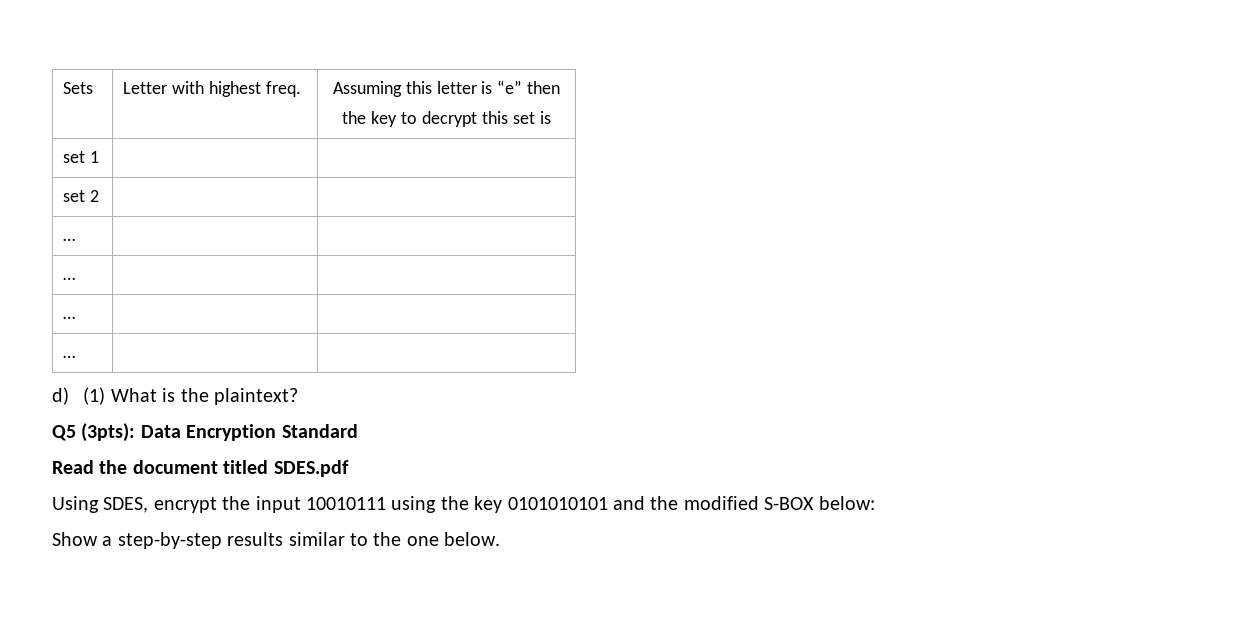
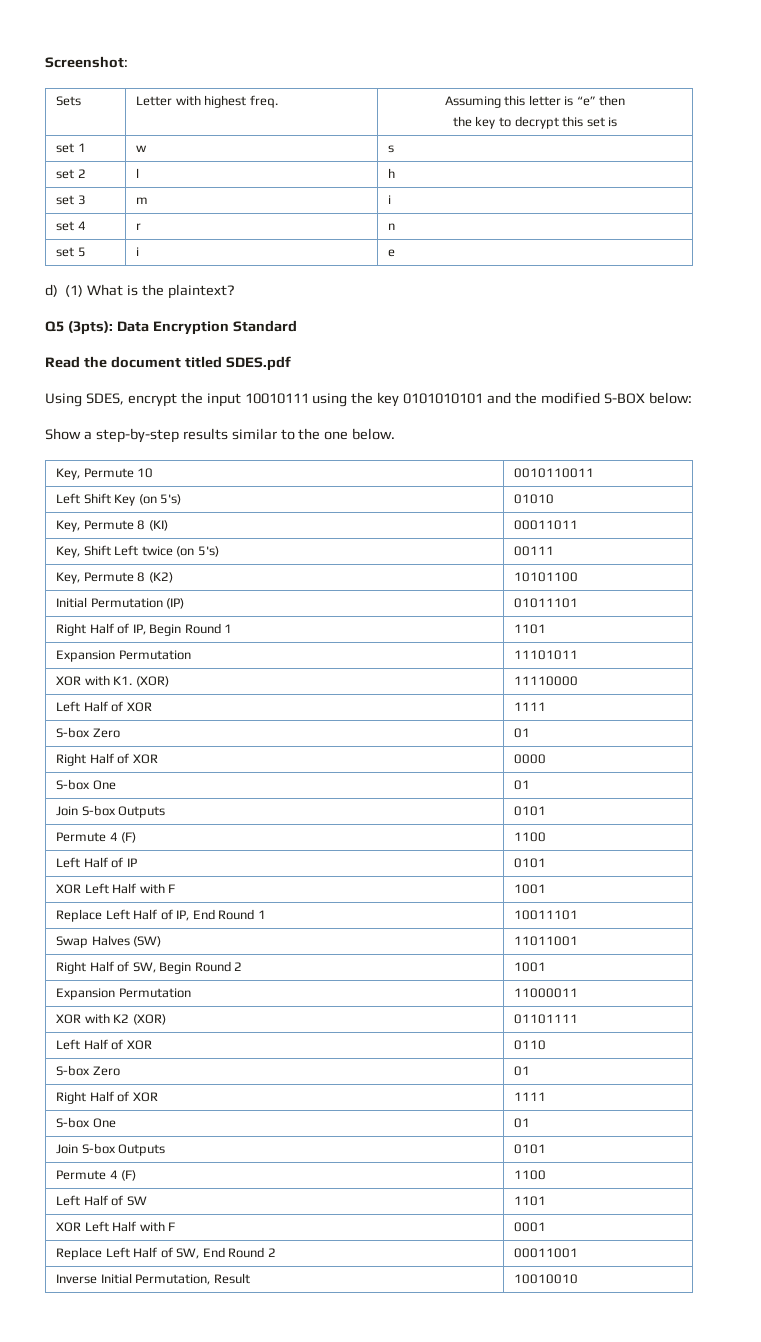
+ Screenshot:
- set 1 | |
+ set 1 | w | s
- set 2 | |
- … | |
- … | |
- … | |
- … | |
+ set 2 | l | h
+ set 3 | m | i
+ set 4 | r | n
+ set 5 | i | e
+ Key, Permute 10 | 0010110011
+ Left Shift Key (on 5's) | 01010
+ Key, Permute 8 (KI) | 00011011
+ Key, Shift Left twice (on 5's) | 00111
+ Key, Permute 8 (K2) | 10101100
+ Initial Permutation (IP) | 01011101
+ Right Half of IP, Begin Round 1 | 1101
+ Expansion Permutation | 11101011
+ XOR with K1. (XOR) | 11110000
+ Left Half of XOR | 1111
+ S-box Zero | 01
+ Right Half of XOR | 0000
+ S-box One | 01
+ Join S-box Outputs | 0101
+ Permute 4 (F) | 1100
+ Left Half of IP | 0101
+ XOR Left Half with F | 1001
+ Replace Left Half of IP, End Round 1 | 10011101
+ Swap Halves (SW) | 11011001
+ Right Half of SW, Begin Round 2 | 1001
+ Expansion Permutation | 11000011
+ XOR with K2 (XOR) | 01101111
+ Left Half of XOR | 0110
+ S-box Zero | 01
+ Right Half of XOR | 1111
+ S-box One | 01
+ Join S-box Outputs | 0101
+ Permute 4 (F) | 1100
+ Left Half of SW | 1101
+ XOR Left Half with F | 0001
+ Replace Left Half of SW, End Round 2 | 00011001
+ Inverse Initial Permutation, Result | 10010010

